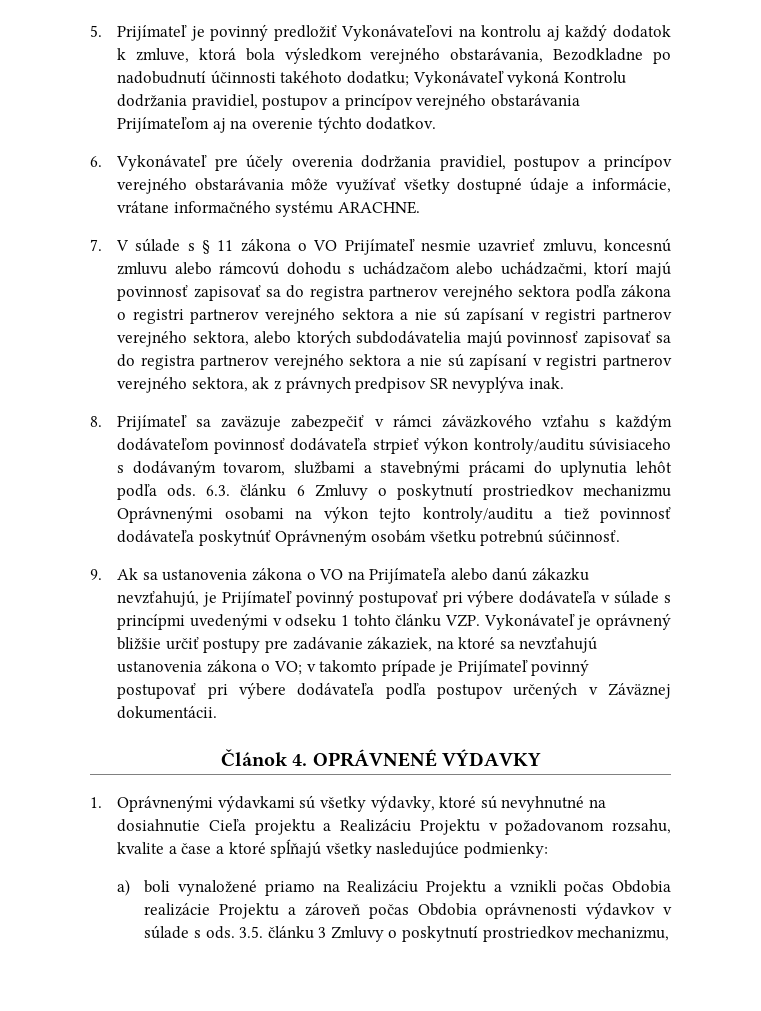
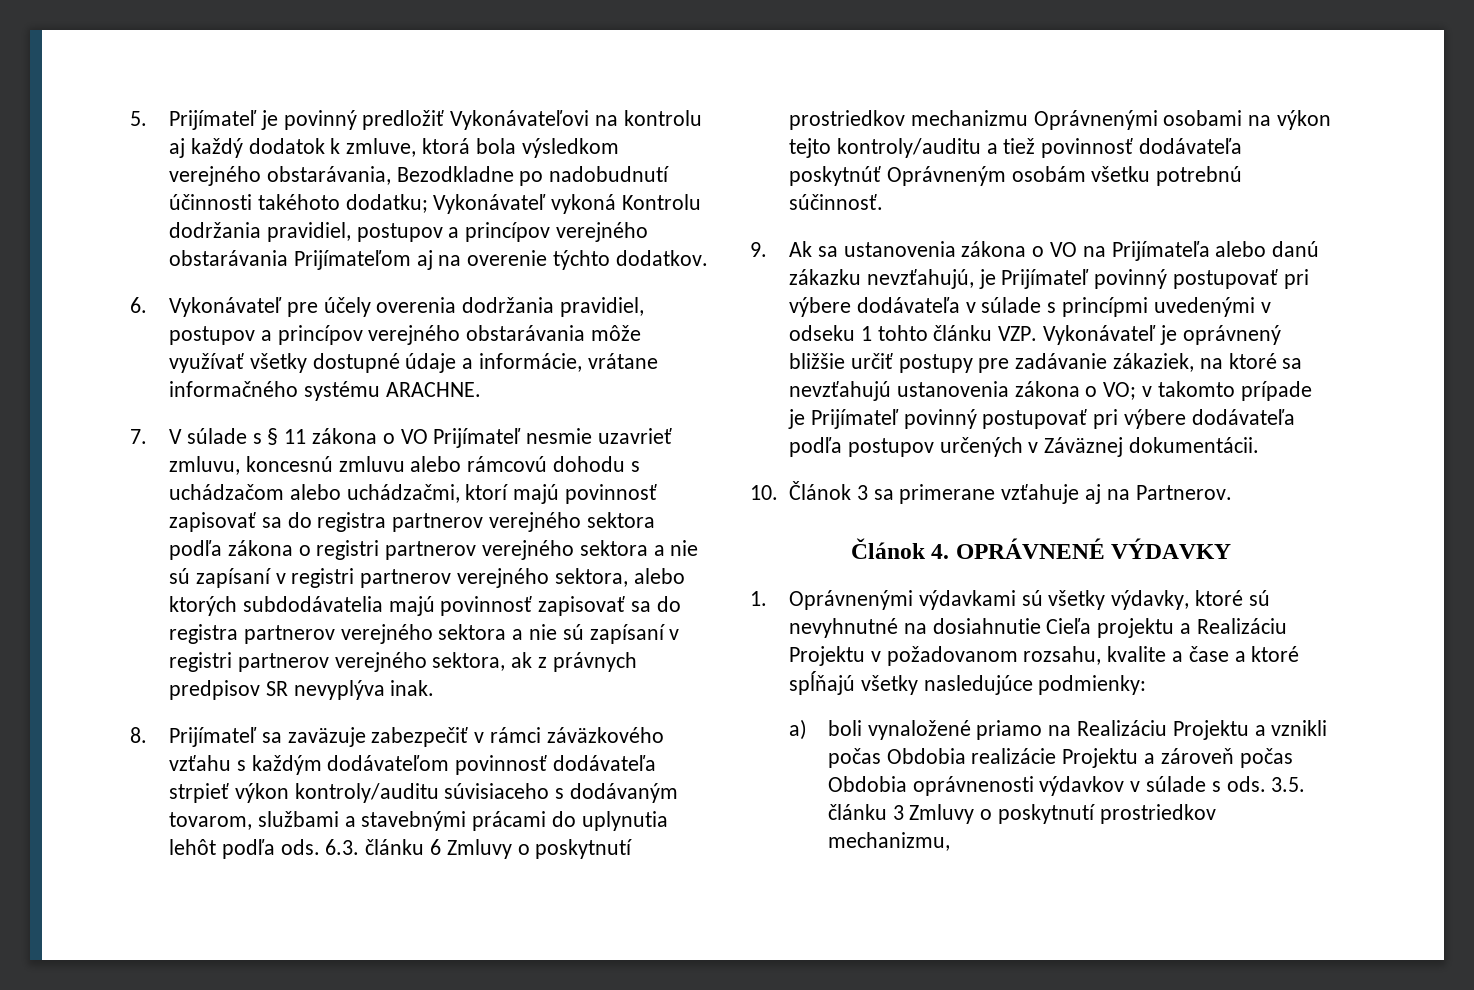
+ 10. Článok 3 sa primerane vzťahuje aj na Partnerov.

